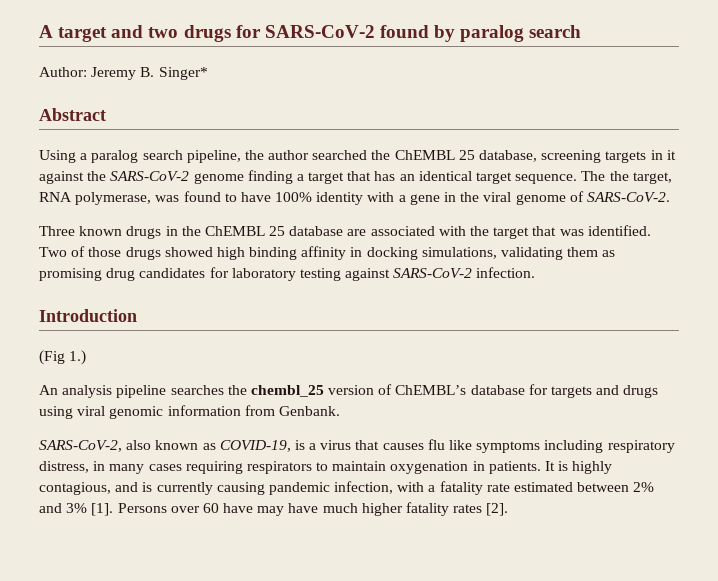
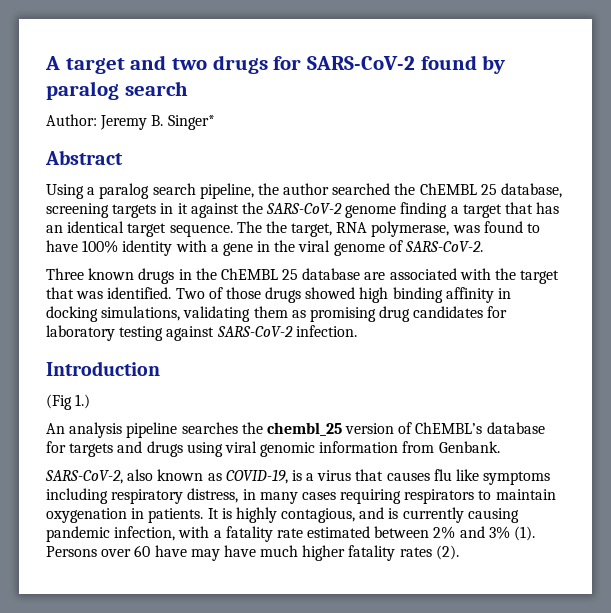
- It is highly contagious, and is currently causing pandemic infection, with a fatality rate estimated between 2% and 3% [1].
+ It is highly contagious, and is currently causing pandemic infection, with a fatality rate estimated between 2% and 3% (1).
- Persons over 60 have may have much higher fatality rates [2].
+ Persons over 60 have may have much higher fatality rates (2).

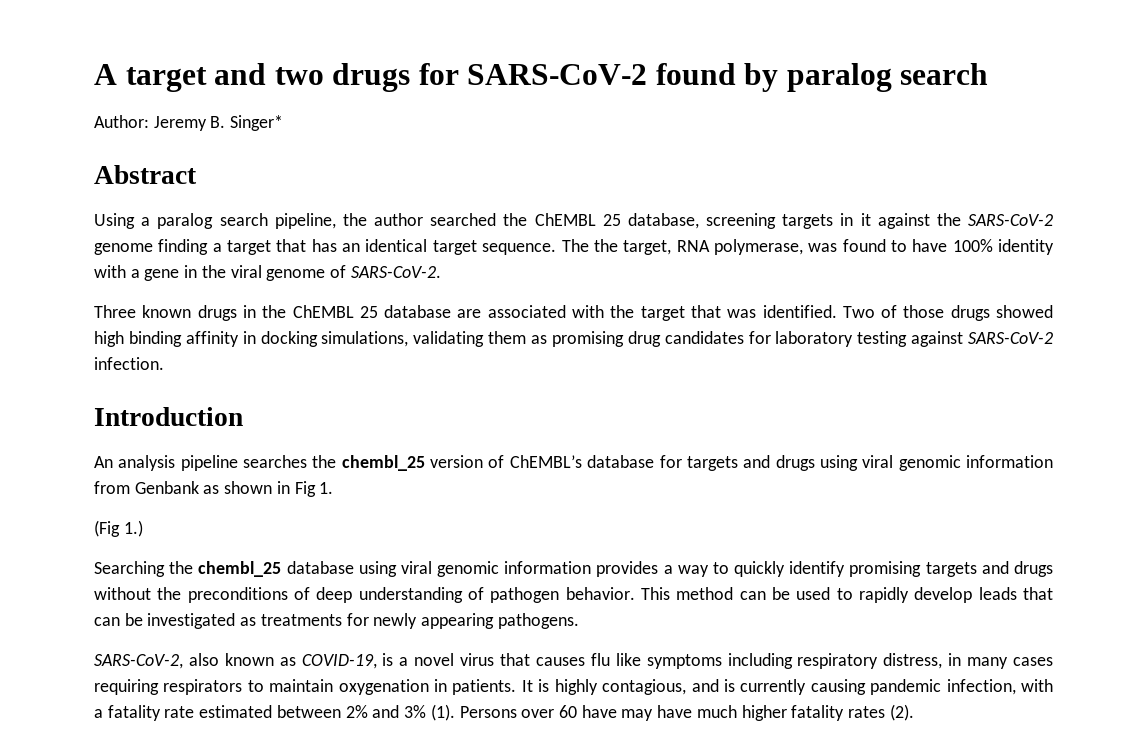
- (Fig 1.)
- An analysis pipeline searches the chembl_25 version of ChEMBL’s database for targets and drugs using viral genomic information from Genbank.
+ An analysis pipeline searches the chembl_25 version of ChEMBL’s database for targets and drugs using viral genomic information from Genbank as shown in Fig 1.
+ (Fig 1.)
+ Searching the chembl_25 database using viral genomic information provides a way to quickly identify promising targets and drugs without the preconditions of deep understanding of pathogen behavior. This method can be used to rapidly develop leads that can be investigated as treatments for newly appearing pathogens.
- SARS-CoV-2, also known as COVID-19, is a virus that causes flu like symptoms including respiratory distress, in many cases requiring respirators to maintain oxygenation in patients.
+ SARS-CoV-2, also known as COVID-19, is a novel virus that causes flu like symptoms including respiratory distress, in many cases requiring respirators to maintain oxygenation in patients.

